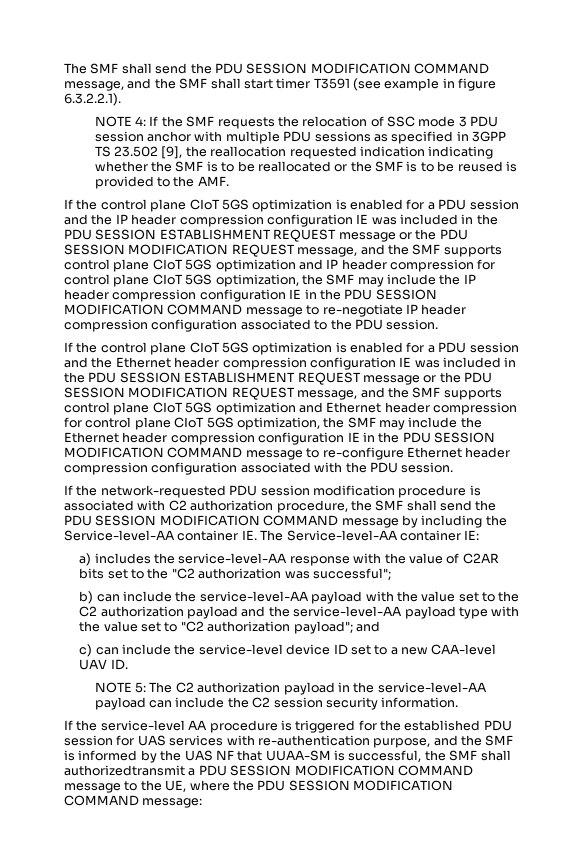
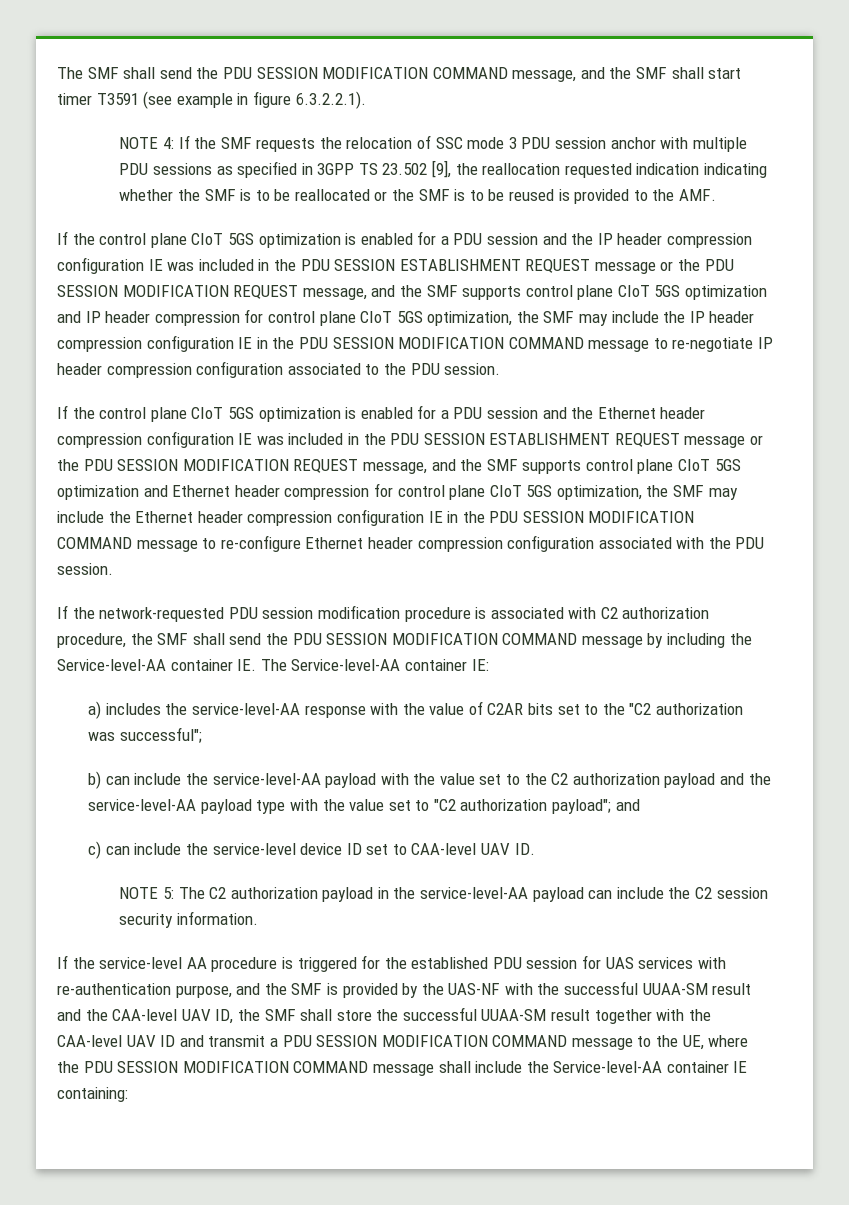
- c) can include the service-level device ID set to a new CAA-level UAV ID.
+ c) can include the service-level device ID set to CAA-level UAV ID.
- If the service-level AA procedure is triggered for the established PDU session for UAS services with re-authentication purpose, and the SMF is informed by the UAS NF that UUAA-SM is successful, the SMF shall authorizedtransmit a PDU SESSION MODIFICATION COMMAND message to the UE, where the PDU SESSION MODIFICATION COMMAND message:
+ If the service-level AA procedure is triggered for the established PDU session for UAS services with re-authentication purpose, and the SMF is provided by the UAS-NF with the successful UUAA-SM result and the CAA-level UAV ID, the SMF shall store the successful UUAA-SM result together with the CAA-level UAV ID and transmit a PDU SESSION MODIFICATION COMMAND message to the UE, where the PDU SESSION MODIFICATION COMMAND message shall include the Service-level-AA container IE containing:

